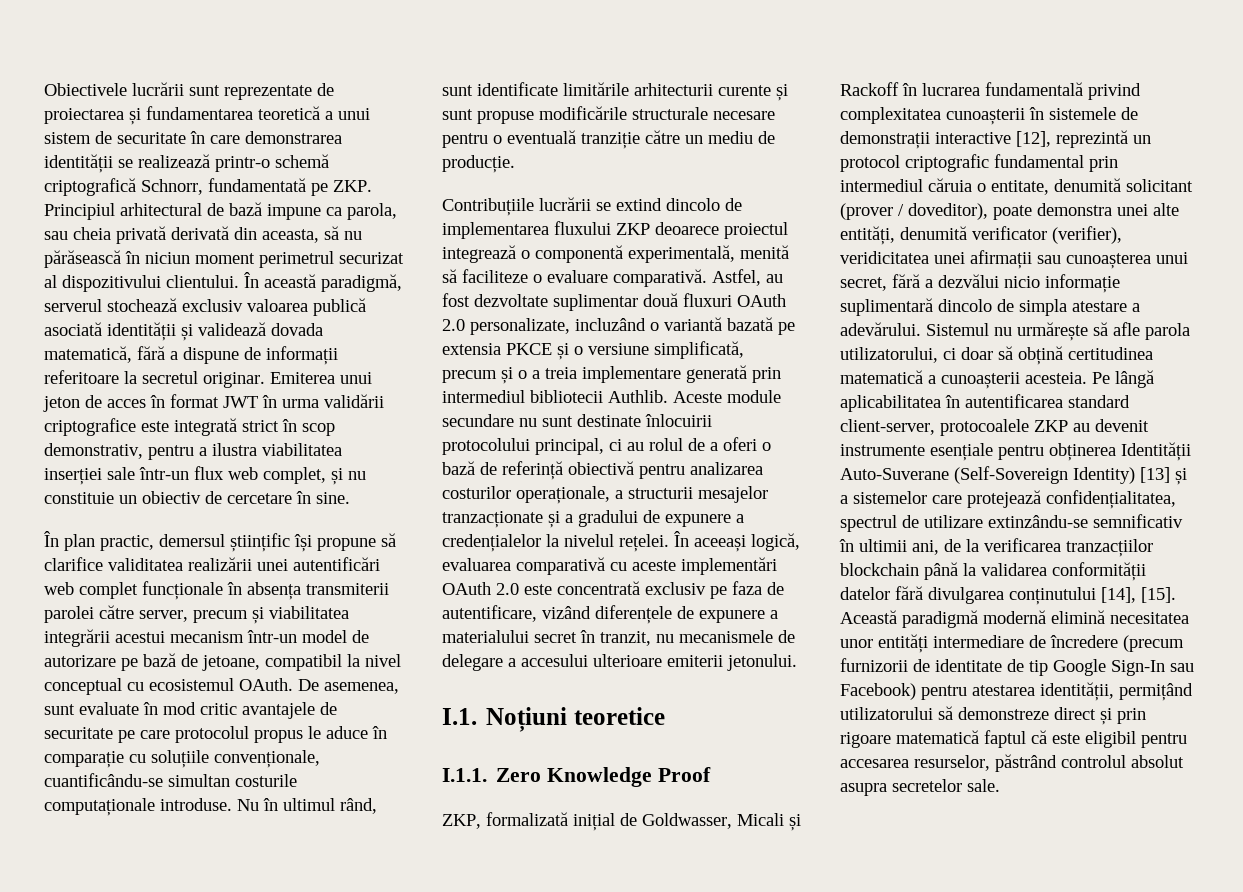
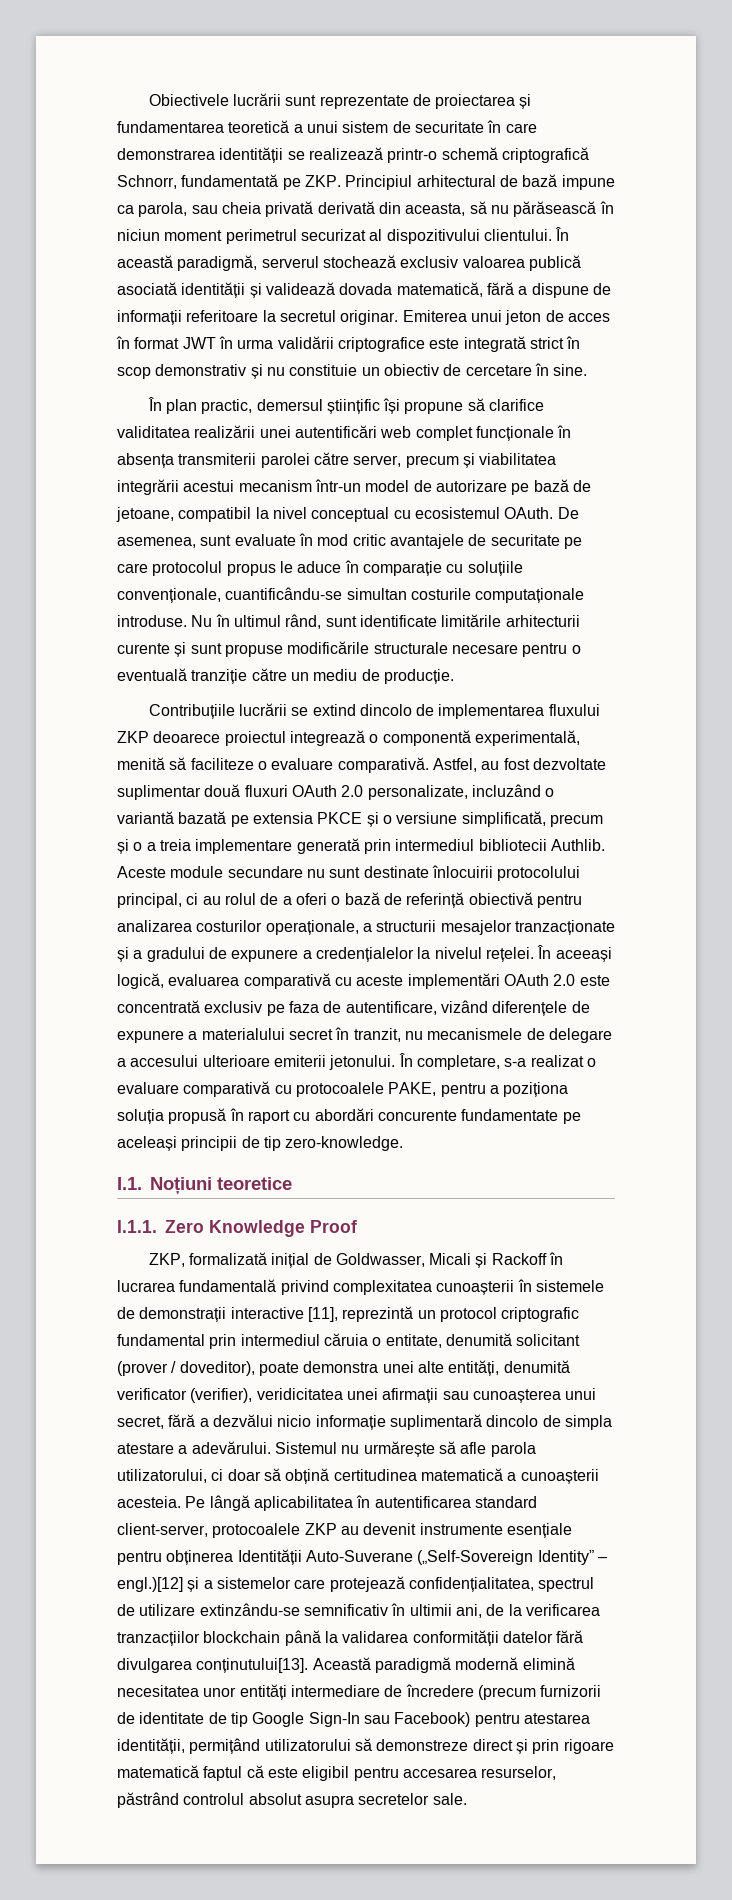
- Emiterea unui jeton de acces în format JWT în urma validării criptografice este integrată strict în scop demonstrativ, pentru a ilustra viabilitatea inserției sale într-un flux web complet, și nu constituie un obiectiv de cercetare în sine.
+ Emiterea unui jeton de acces în format JWT în urma validării criptografice este integrată strict în scop demonstrativ și nu constituie un obiectiv de cercetare în sine.
+ În completare, s-a realizat o evaluare comparativă cu protocoalele PAKE, pentru a poziționa soluția propusă în raport cu abordări concurente fundamentate pe aceleași principii de tip zero-knowledge.
- ZKP, formalizată inițial de Goldwasser, Micali și Rackoff în lucrarea fundamentală privind complexitatea cunoașterii în sistemele de demonstrații interactive [12], reprezintă un protocol criptografic fundamental prin intermediul căruia o entitate, denumită solicitant (prover / doveditor), poate demonstra unei alte entități, denumită verificator (verifier), veridicitatea unei afirmații sau cunoașterea unui secret, fără a dezvălui nicio informație suplimentară dincolo de simpla atestare a adevărului.
+ ZKP, formalizată inițial de Goldwasser, Micali și Rackoff în lucrarea fundamentală privind complexitatea cunoașterii în sistemele de demonstrații interactive [11], reprezintă un protocol criptografic fundamental prin intermediul căruia o entitate, denumită solicitant (prover / doveditor), poate demonstra unei alte entități, denumită verificator (verifier), veridicitatea unei afirmații sau cunoașterea unui secret, fără a dezvălui nicio informație suplimentară dincolo de simpla atestare a adevărului.
- Pe lângă aplicabilitatea în autentificarea standard client-server, protocoalele ZKP au devenit instrumente esențiale pentru obținerea Identității Auto-Suverane (Self-Sovereign Identity) [13] și a sistemelor care protejează confidențialitatea, spectrul de utilizare extinzându-se semnificativ în ultimii ani, de la verificarea tranzacțiilor blockchain până la validarea conformității datelor fără divulgarea conținutului [14], [15].
+ Pe lângă aplicabilitatea în autentificarea standard client-server, protocoalele ZKP au devenit instrumente esențiale pentru obținerea Identității Auto-Suverane („Self-Sovereign Identity” – engl.)[12] și a sistemelor care protejează confidențialitatea, spectrul de utilizare extinzându-se semnificativ în ultimii ani, de la verificarea tranzacțiilor blockchain până la validarea conformității datelor fără divulgarea conținutului[13].

